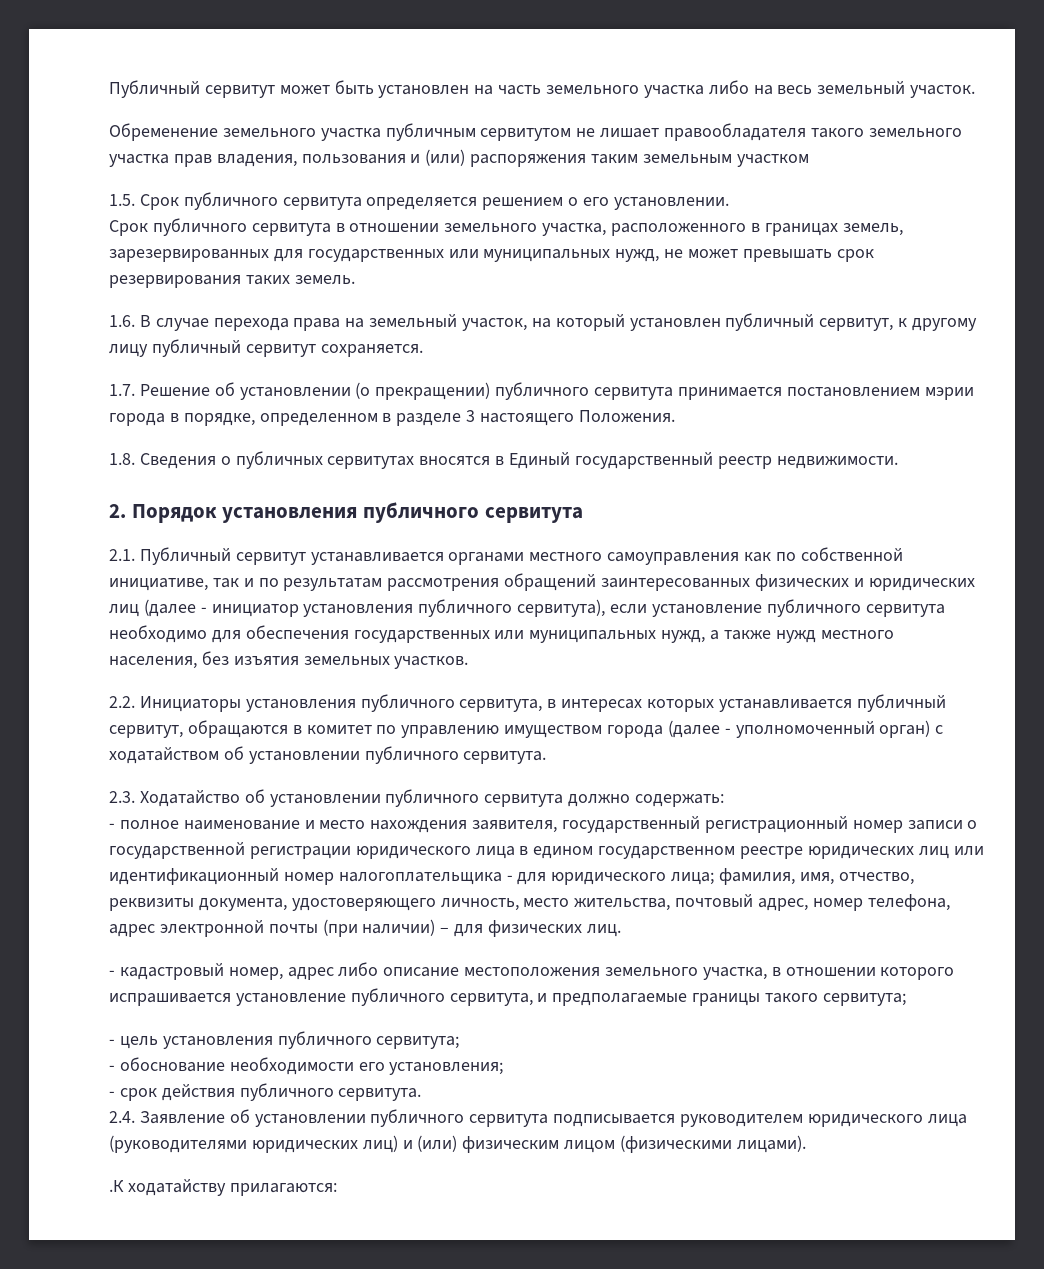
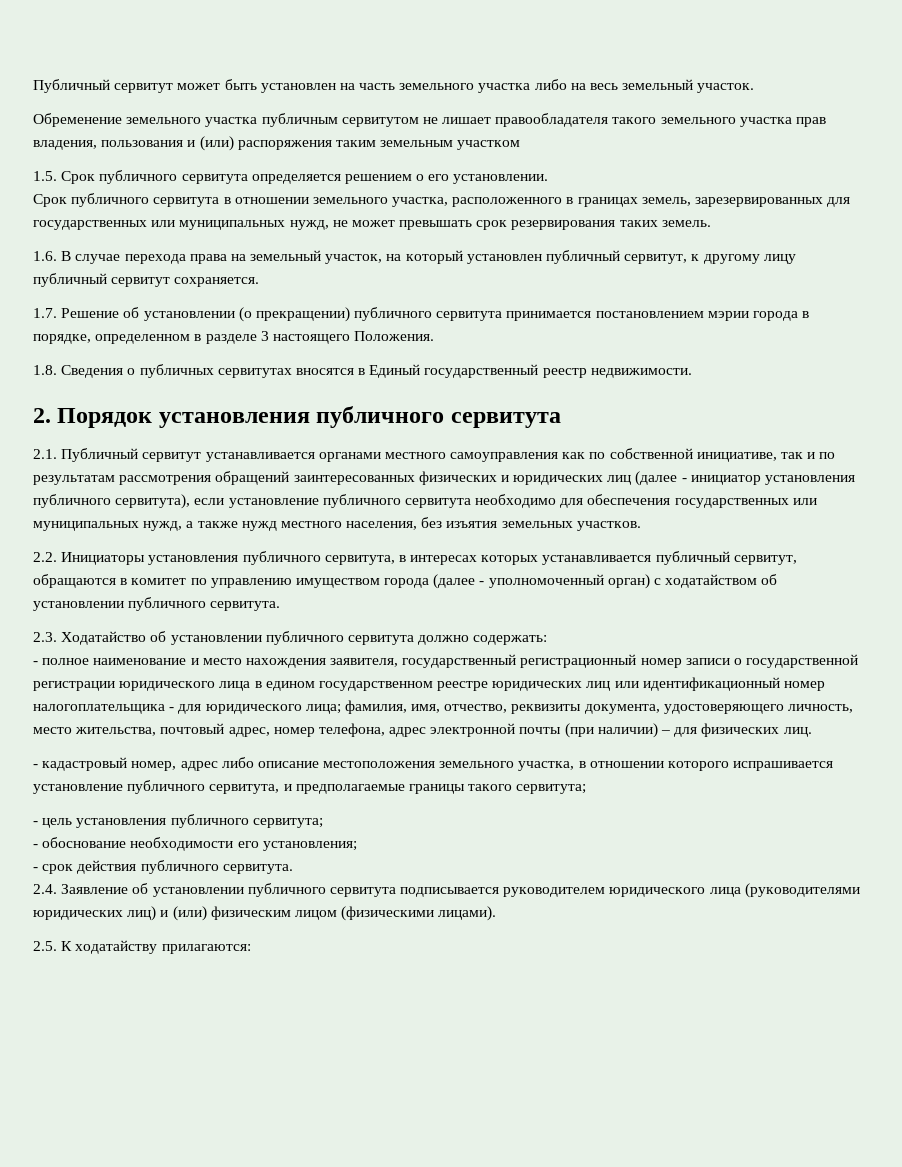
- .К ходатайству прилагаются:
+ 2.5. К ходатайству прилагаются:

